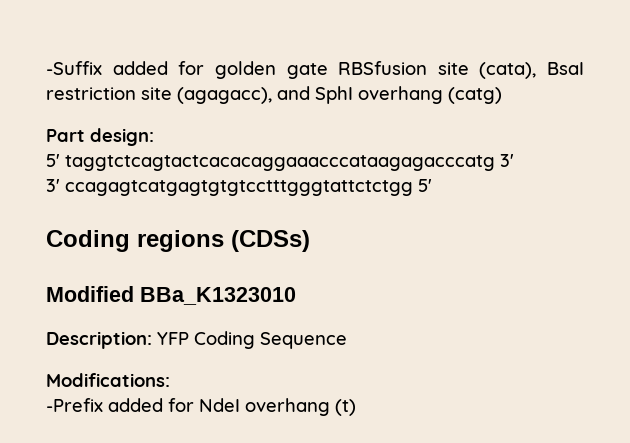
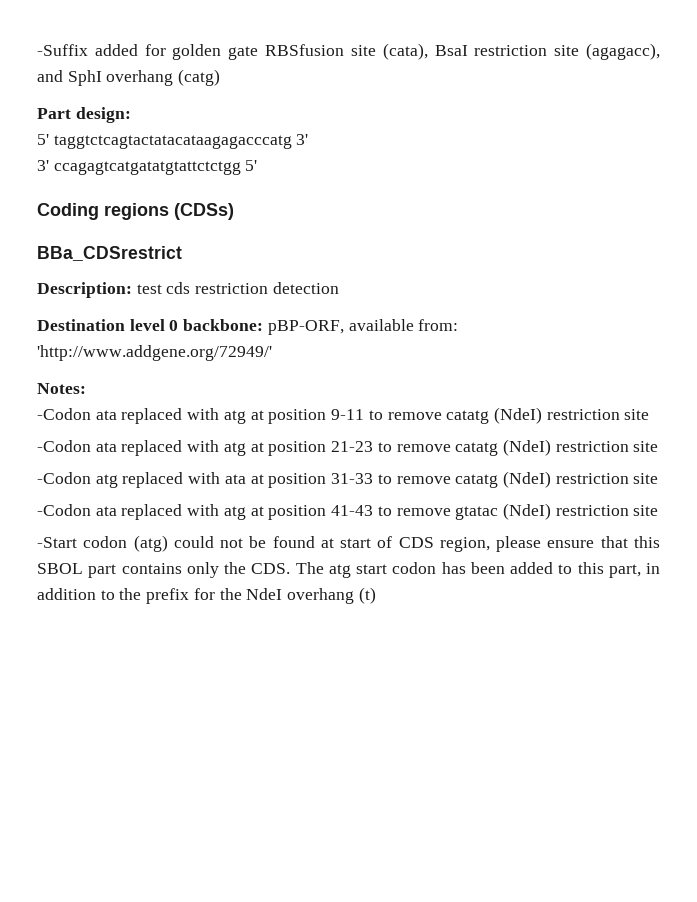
- 5' taggtctcagtactcacacaggaaacccataagagacccatg 3'
+ 5' taggtctcagtactatacataagagacccatg 3'
- 3' ccagagtcatgagtgtgtcctttgggtattctctgg 5'
+ 3' ccagagtcatgatatgtattctctgg 5'
- Modified BBa_K1323010
+ BBa_CDSrestrict
- Description: YFP Coding Sequence
- Modifications:
- -Prefix added for NdeI overhang (t)
+ Description: test cds restriction detection
+ Destination level 0 backbone: pBP-ORF, available from: 'http://www.addgene.org/72949/'
+ Notes:
+ -Codon ata replaced with atg at position 9-11 to remove catatg (NdeI) restriction site
+ -Codon ata replaced with atg at position 21-23 to remove catatg (NdeI) restriction site
+ -Codon atg replaced with ata at position 31-33 to remove catatg (NdeI) restriction site
+ -Codon ata replaced with atg at position 41-43 to remove gtatac (NdeI) restriction site
+ -Start codon (atg) could not be found at start of CDS region, please ensure that this SBOL part contains only the CDS. The atg start codon has been added to this part, in addition to the prefix for the NdeI overhang (t)

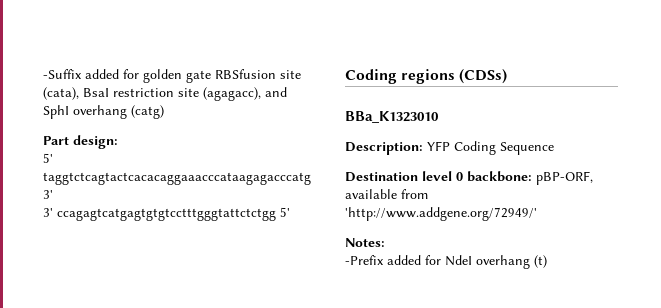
- 5' taggtctcagtactatacataagagacccatg 3'
+ 5' taggtctcagtactcacacaggaaacccataagagacccatg 3'
- 3' ccagagtcatgatatgtattctctgg 5'
+ 3' ccagagtcatgagtgtgtcctttgggtattctctgg 5'
- BBa_CDSrestrict
+ BBa_K1323010
- Description: test cds restriction detection
+ Description: YFP Coding Sequence
- Destination level 0 backbone: pBP-ORF, available from: 'http://www.addgene.org/72949/'
+ Destination level 0 backbone: pBP-ORF, available from 'http://www.addgene.org/72949/'
- -Codon ata replaced with atg at position 9-11 to remove catatg (NdeI) restriction site
- -Codon ata replaced with atg at position 21-23 to remove catatg (NdeI) restriction site
- -Codon atg replaced with ata at position 31-33 to remove catatg (NdeI) restriction site
- -Codon ata replaced with atg at position 41-43 to remove gtatac (NdeI) restriction site
- -Start codon (atg) could not be found at start of CDS region, please ensure that this SBOL part contains only the CDS. The atg start codon has been added to this part, in addition to the prefix for the NdeI overhang (t)
+ -Prefix added for NdeI overhang (t)

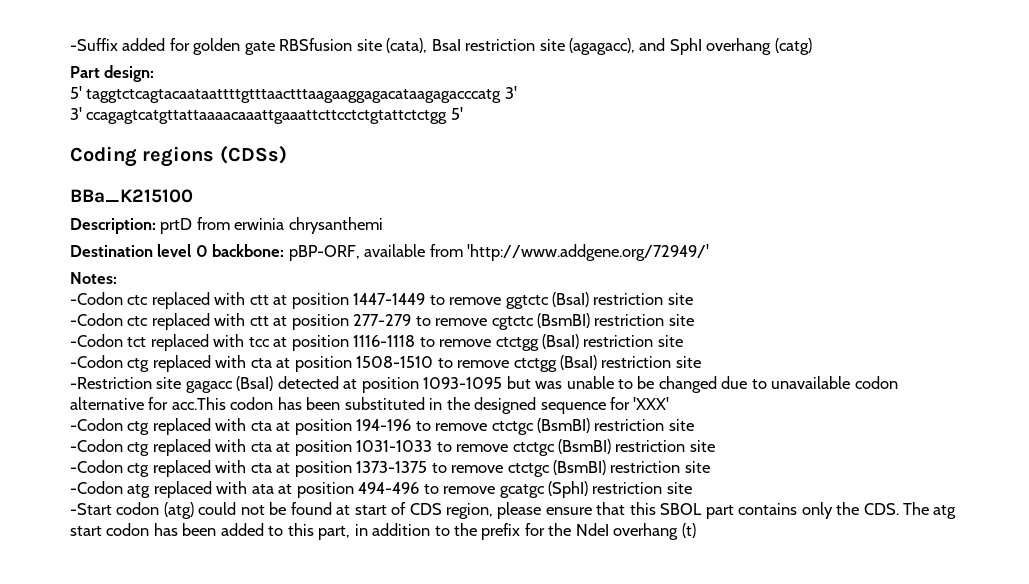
- 5' taggtctcagtactcacacaggaaacccataagagacccatg 3'
+ 5' taggtctcagtacaataattttgtttaactttaagaaggagacataagagacccatg 3'
- 3' ccagagtcatgagtgtgtcctttgggtattctctgg 5'
+ 3' ccagagtcatgttattaaaacaaattgaaattcttcctctgtattctctgg 5'
- BBa_K1323010
+ BBa_K215100
- Description: YFP Coding Sequence
+ Description: prtD from erwinia chrysanthemi
- -Prefix added for NdeI overhang (t)
+ -Codon ctc replaced with ctt at position 1447-1449 to remove ggtctc (BsaI) restriction site
+ -Codon ctc replaced with ctt at position 277-279 to remove cgtctc (BsmBI) restriction site
+ -Codon tct replaced with tcc at position 1116-1118 to remove ctctgg (BsaI) restriction site
+ -Codon ctg replaced with cta at position 1508-1510 to remove ctctgg (BsaI) restriction site
+ -Restriction site gagacc (BsaI) detected at position 1093-1095 but was unable to be changed due to unavailable codon alternative for acc.This codon has been substituted in the designed sequence for 'XXX'
+ -Codon ctg replaced with cta at position 194-196 to remove ctctgc (BsmBI) restriction site
+ -Codon ctg replaced with cta at position 1031-1033 to remove ctctgc (BsmBI) restriction site
+ -Codon ctg replaced with cta at position 1373-1375 to remove ctctgc (BsmBI) restriction site
+ -Codon atg replaced with ata at position 494-496 to remove gcatgc (SphI) restriction site
+ -Start codon (atg) could not be found at start of CDS region, please ensure that this SBOL part contains only the CDS. The atg start codon has been added to this part, in addition to the prefix for the NdeI overhang (t)

